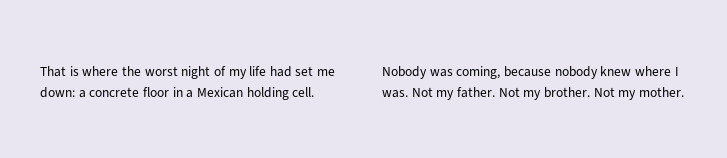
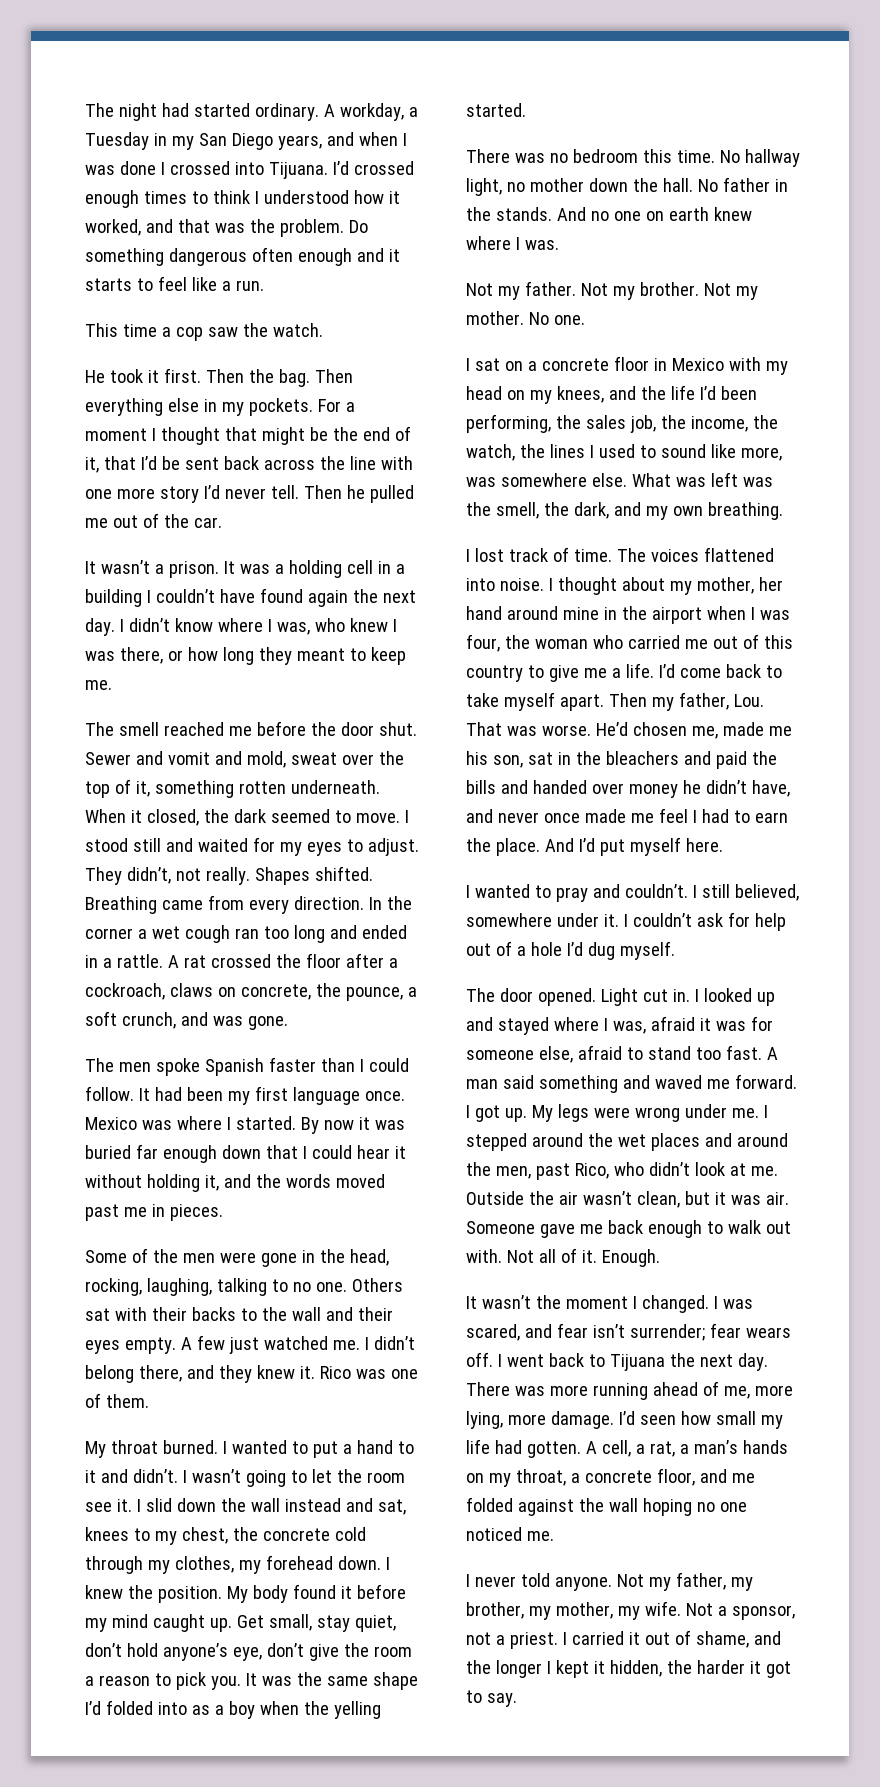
- That is where the worst night of my life had set me down: a concrete floor in a Mexican holding cell. Nobody was coming, because nobody knew where I was. Not my father.
+ The night had started ordinary. A workday, a Tuesday in my San Diego years, and when I was done I crossed into Tijuana. I’d crossed enough times to think I understood how it worked, and that was the problem. Do something dangerous often enough and it starts to feel like a run.
+ This time a cop saw the watch.
+ He took it first. Then the bag. Then everything else in my pockets. For a moment I thought that might be the end of it, that I’d be sent back across the line with one more story I’d never tell. Then he pulled me out of the car.
+ It wasn’t a prison. It was a holding cell in a building I couldn’t have found again the next day. I didn’t know where I was, who knew I was there, or how long they meant to keep me.
+ The smell reached me before the door shut. Sewer and vomit and mold, sweat over the top of it, something rotten underneath. When it closed, the dark seemed to move. I stood still and waited for my eyes to adjust. They didn’t, not really. Shapes shifted. Breathing came from every direction. In the corner a wet cough ran too long and ended in a rattle. A rat crossed the floor after a cockroach, claws on concrete, the pounce, a soft crunch, and was gone.
+ The men spoke Spanish faster than I could follow. It had been my first language once. Mexico was where I started. By now it was buried far enough down that I could hear it without holding it, and the words moved past me in pieces.
+ Some of the men were gone in the head, rocking, laughing, talking to no one. Others sat with their backs to the wall and their eyes empty. A few just watched me. I didn’t belong there, and they knew it. Rico was one of them.
+ My throat burned. I wanted to put a hand to it and didn’t. I wasn’t going to let the room see it. I slid down the wall instead and sat, knees to my chest, the concrete cold through my clothes, my forehead down. I knew the position. My body found it before my mind caught up. Get small, stay quiet, don’t hold anyone’s eye, don’t give the room a reason to pick you. It was the same shape I’d folded into as a boy when the yelling started.
+ There was no bedroom this time. No hallway light, no mother down the hall. No father in the stands. And no one on earth knew where I was.
+ Not my father.
+ No one.
+ I sat on a concrete floor in Mexico with my head on my knees, and the life I’d been performing, the sales job, the income, the watch, the lines I used to sound like more, was somewhere else. What was left was the smell, the dark, and my own breathing.
+ I lost track of time. The voices flattened into noise. I thought about my mother, her hand around mine in the airport when I was four, the woman who carried me out of this country to give me a life. I’d come back to take myself apart. Then my father, Lou. That was worse. He’d chosen me, made me his son, sat in the bleachers and paid the bills and handed over money he didn’t have, and never once made me feel I had to earn the place. And I’d put myself here.
+ I wanted to pray and couldn’t. I still believed, somewhere under it. I couldn’t ask for help out of a hole I’d dug myself.
+ The door opened. Light cut in. I looked up and stayed where I was, afraid it was for someone else, afraid to stand too fast. A man said something and waved me forward. I got up. My legs were wrong under me. I stepped around the wet places and around the men, past Rico, who didn’t look at me. Outside the air wasn’t clean, but it was air. Someone gave me back enough to walk out with. Not all of it. Enough.
+ It wasn’t the moment I changed. I was scared, and fear isn’t surrender; fear wears off. I went back to Tijuana the next day. There was more running ahead of me, more lying, more damage. I’d seen how small my life had gotten. A cell, a rat, a man’s hands on my throat, a concrete floor, and me folded against the wall hoping no one noticed me.
+ I never told anyone. Not my father, my brother, my mother, my wife. Not a sponsor, not a priest. I carried it out of shame, and the longer I kept it hidden, the harder it got to say.

